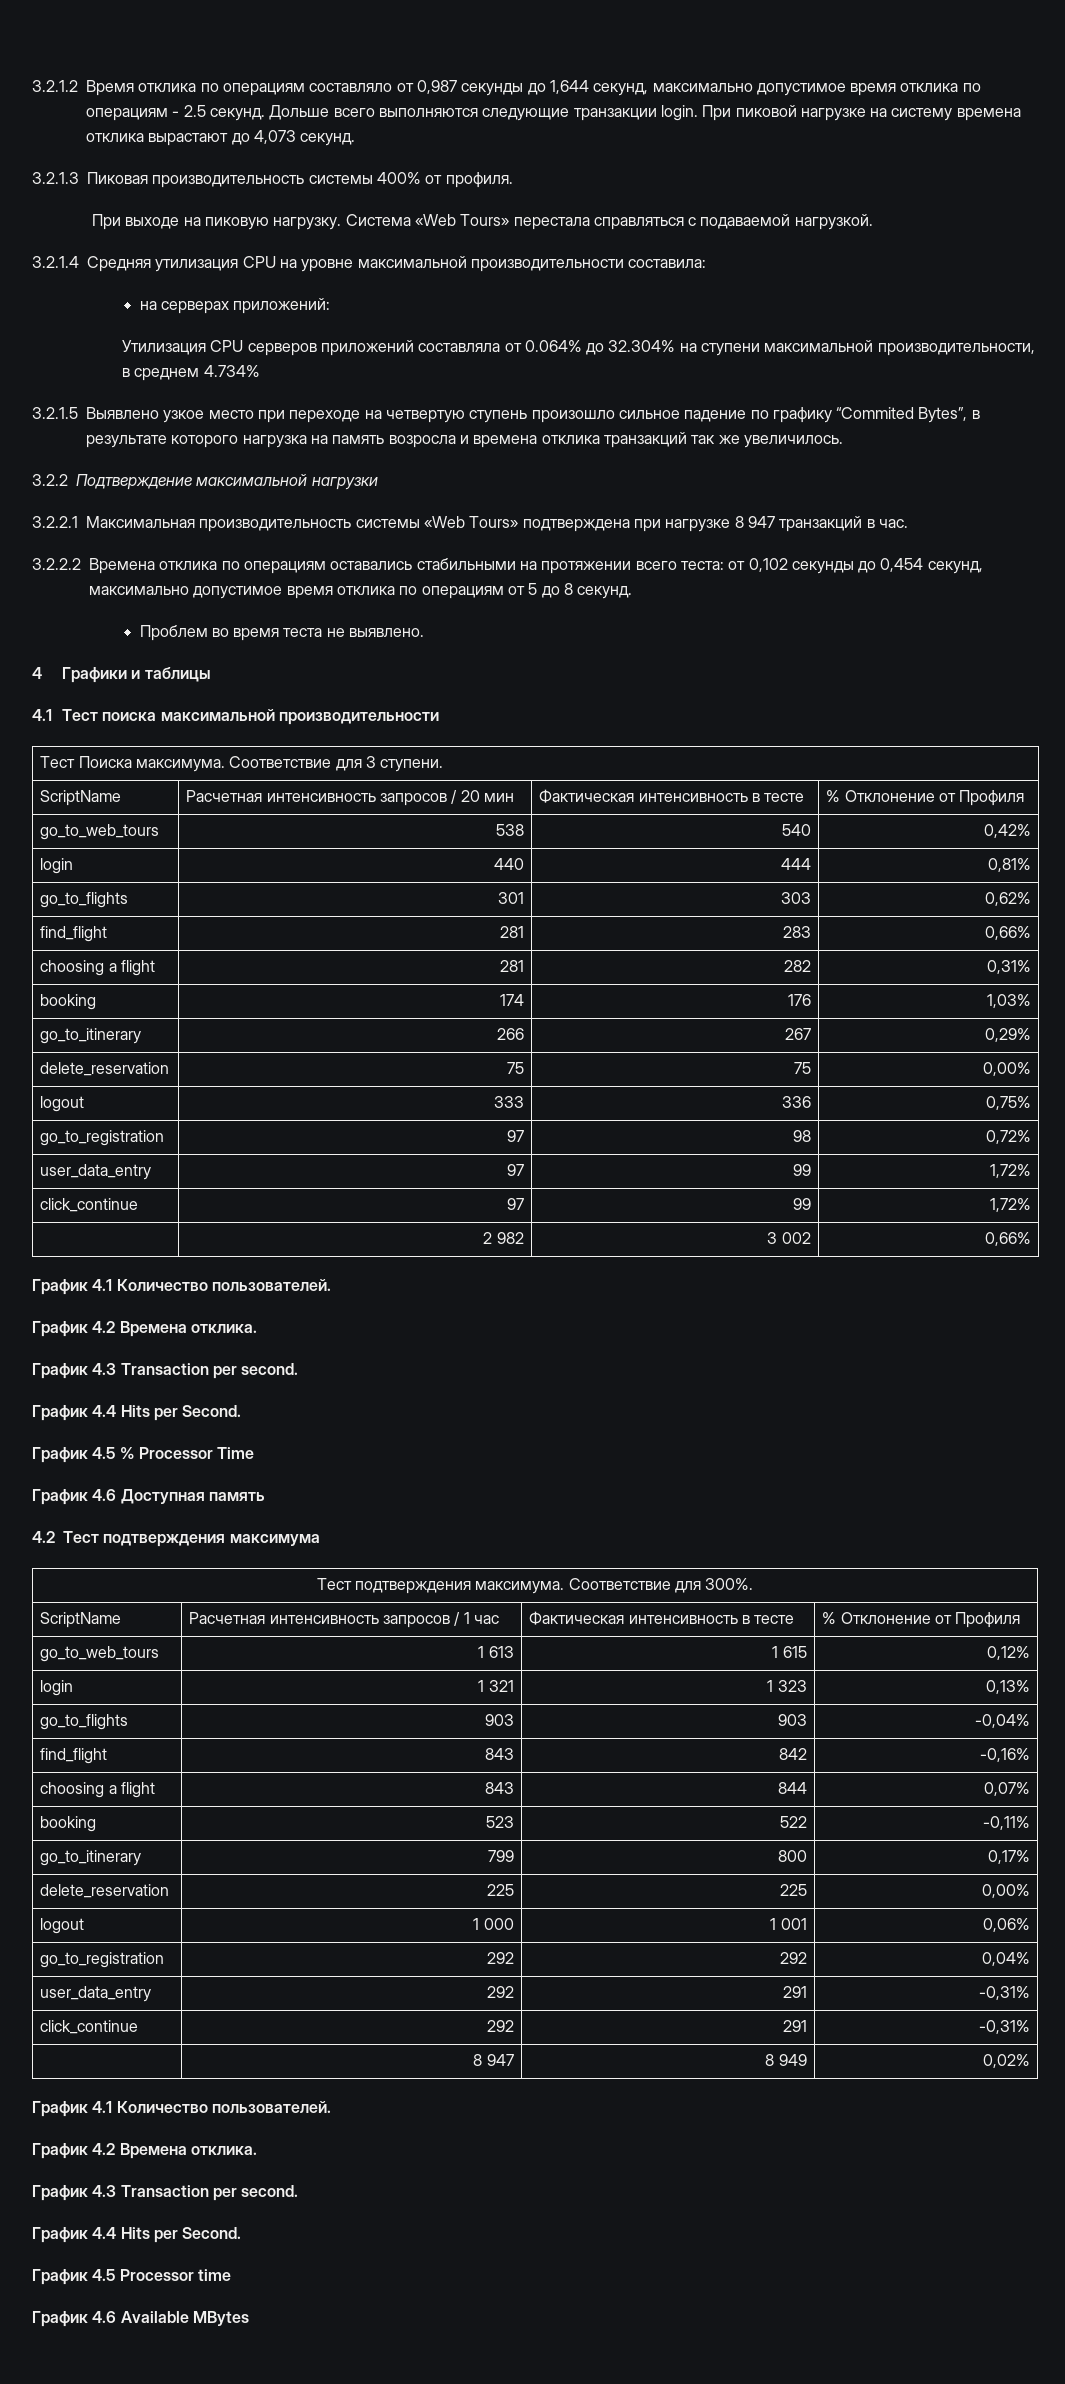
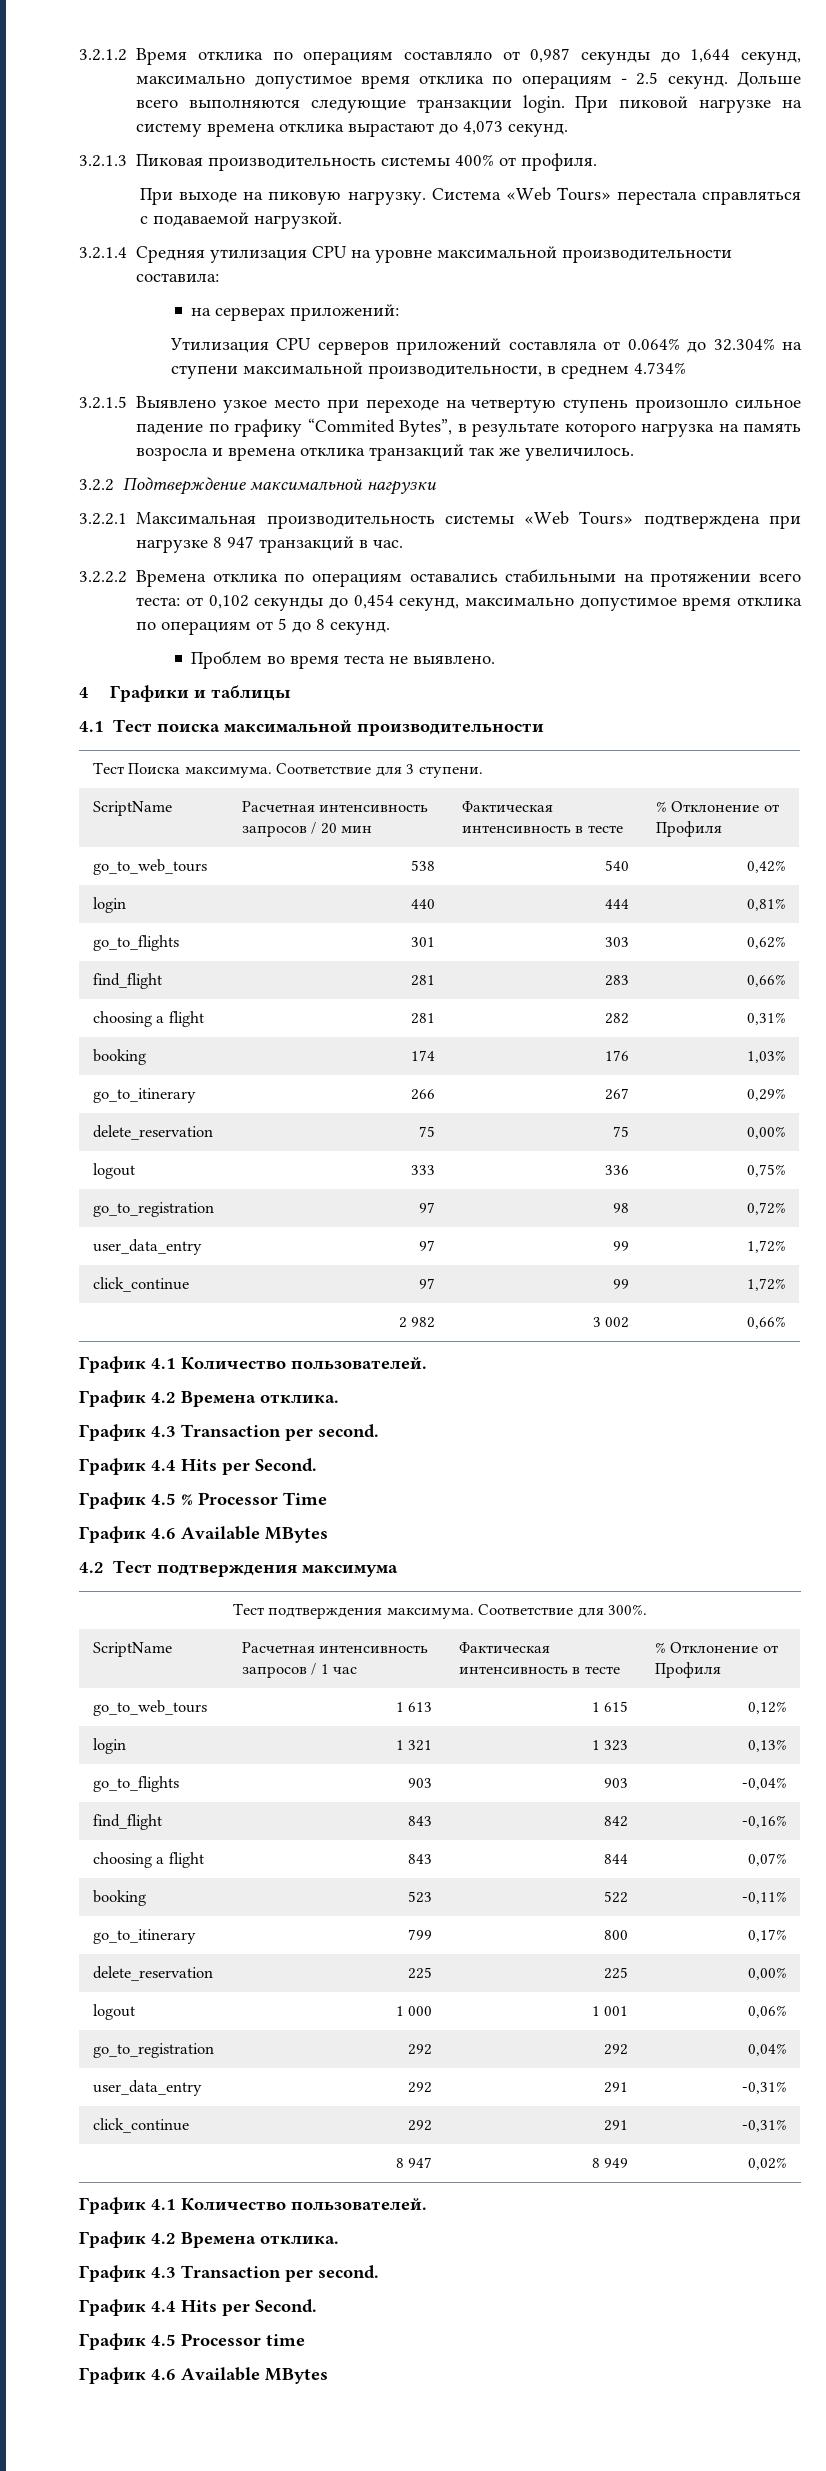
  График 4.5 % Processor Time
- График 4.6 Доступная память
+ График 4.6 Available MBytes

